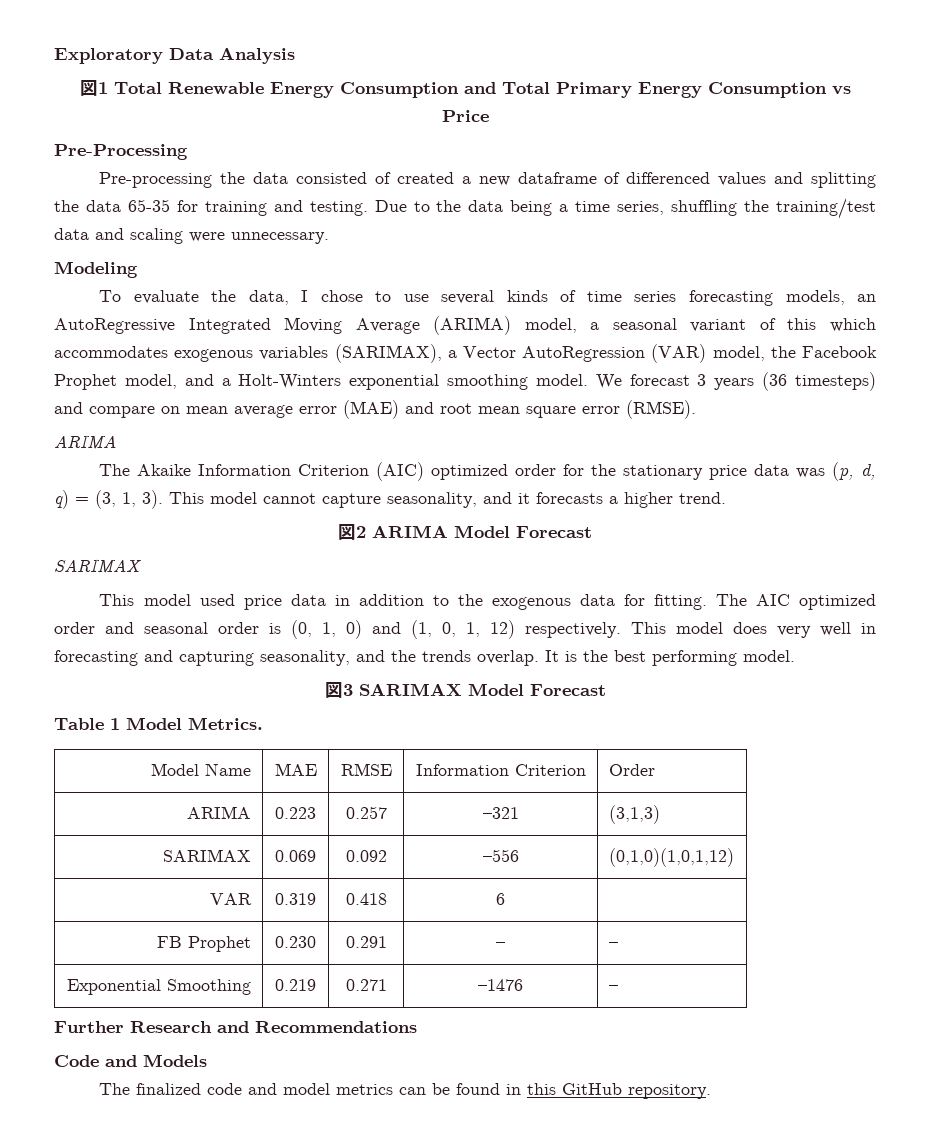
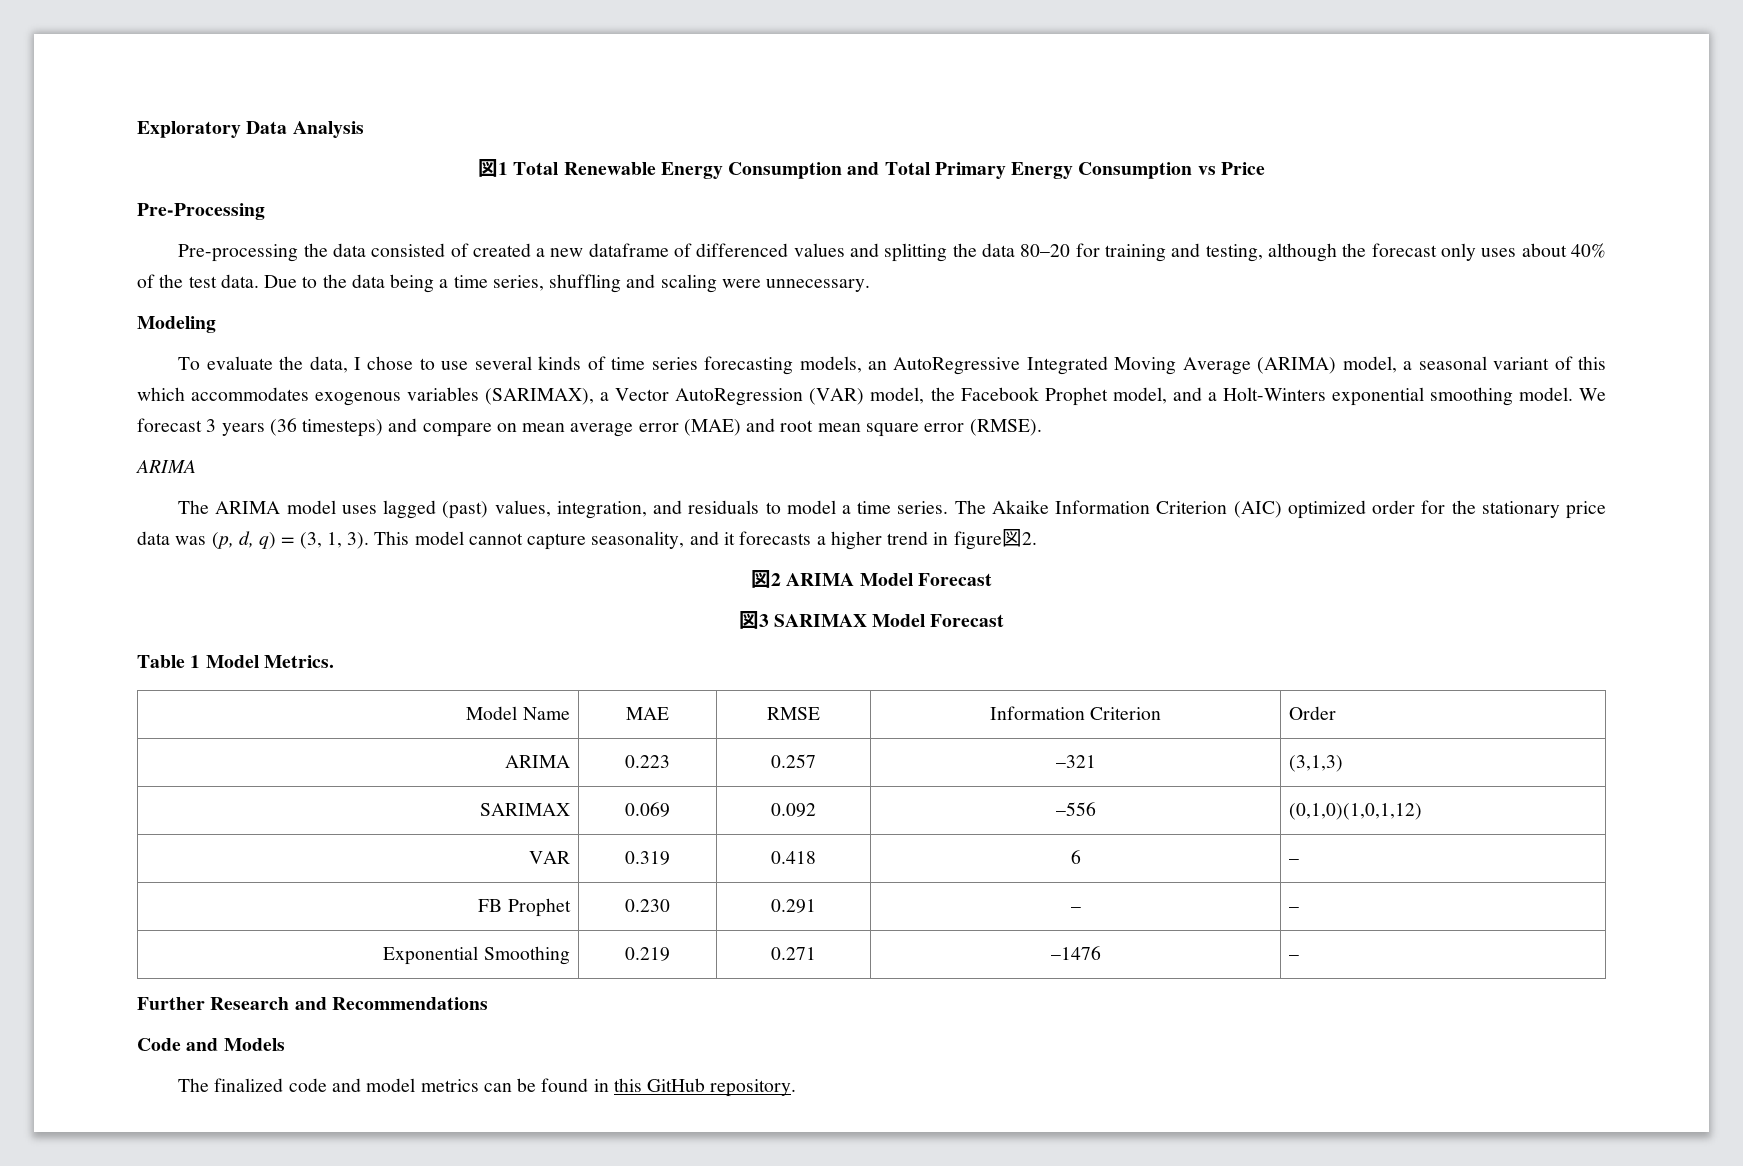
- Pre-processing the data consisted of created a new dataframe of differenced values and splitting the data 65-35 for training and testing.
+ Pre-processing the data consisted of created a new dataframe of differenced values and splitting the data 80–20 for training and testing, although the forecast only uses about 40% of the test data.
- Due to the data being a time series, shuffling the training/test data and scaling were unnecessary.
+ Due to the data being a time series, shuffling and scaling were unnecessary.
- The Akaike Information Criterion (AIC) optimized order for the stationary price data was (p, d, q) = (3, 1, 3).
+ The ARIMA model uses lagged (past) values, integration, and residuals to model a time series. The Akaike Information Criterion (AIC) optimized order for the stationary price data was (p, d, q) = (3, 1, 3).
- This model cannot capture seasonality, and it forecasts a higher trend.
+ This model cannot capture seasonality, and it forecasts a higher trend in figure図2.
  図2 ARIMA Model Forecast
- SARIMAX
- This model used price data in addition to the exogenous data for fitting. The AIC optimized order and seasonal order is (0, 1, 0) and (1, 0, 1, 12) respectively. This model does very well in forecasting and capturing seasonality, and the trends overlap. It is the best performing model.
- VAR | 0.319 | 0.418 | 6 |
+ VAR | 0.319 | 0.418 | 6 | –

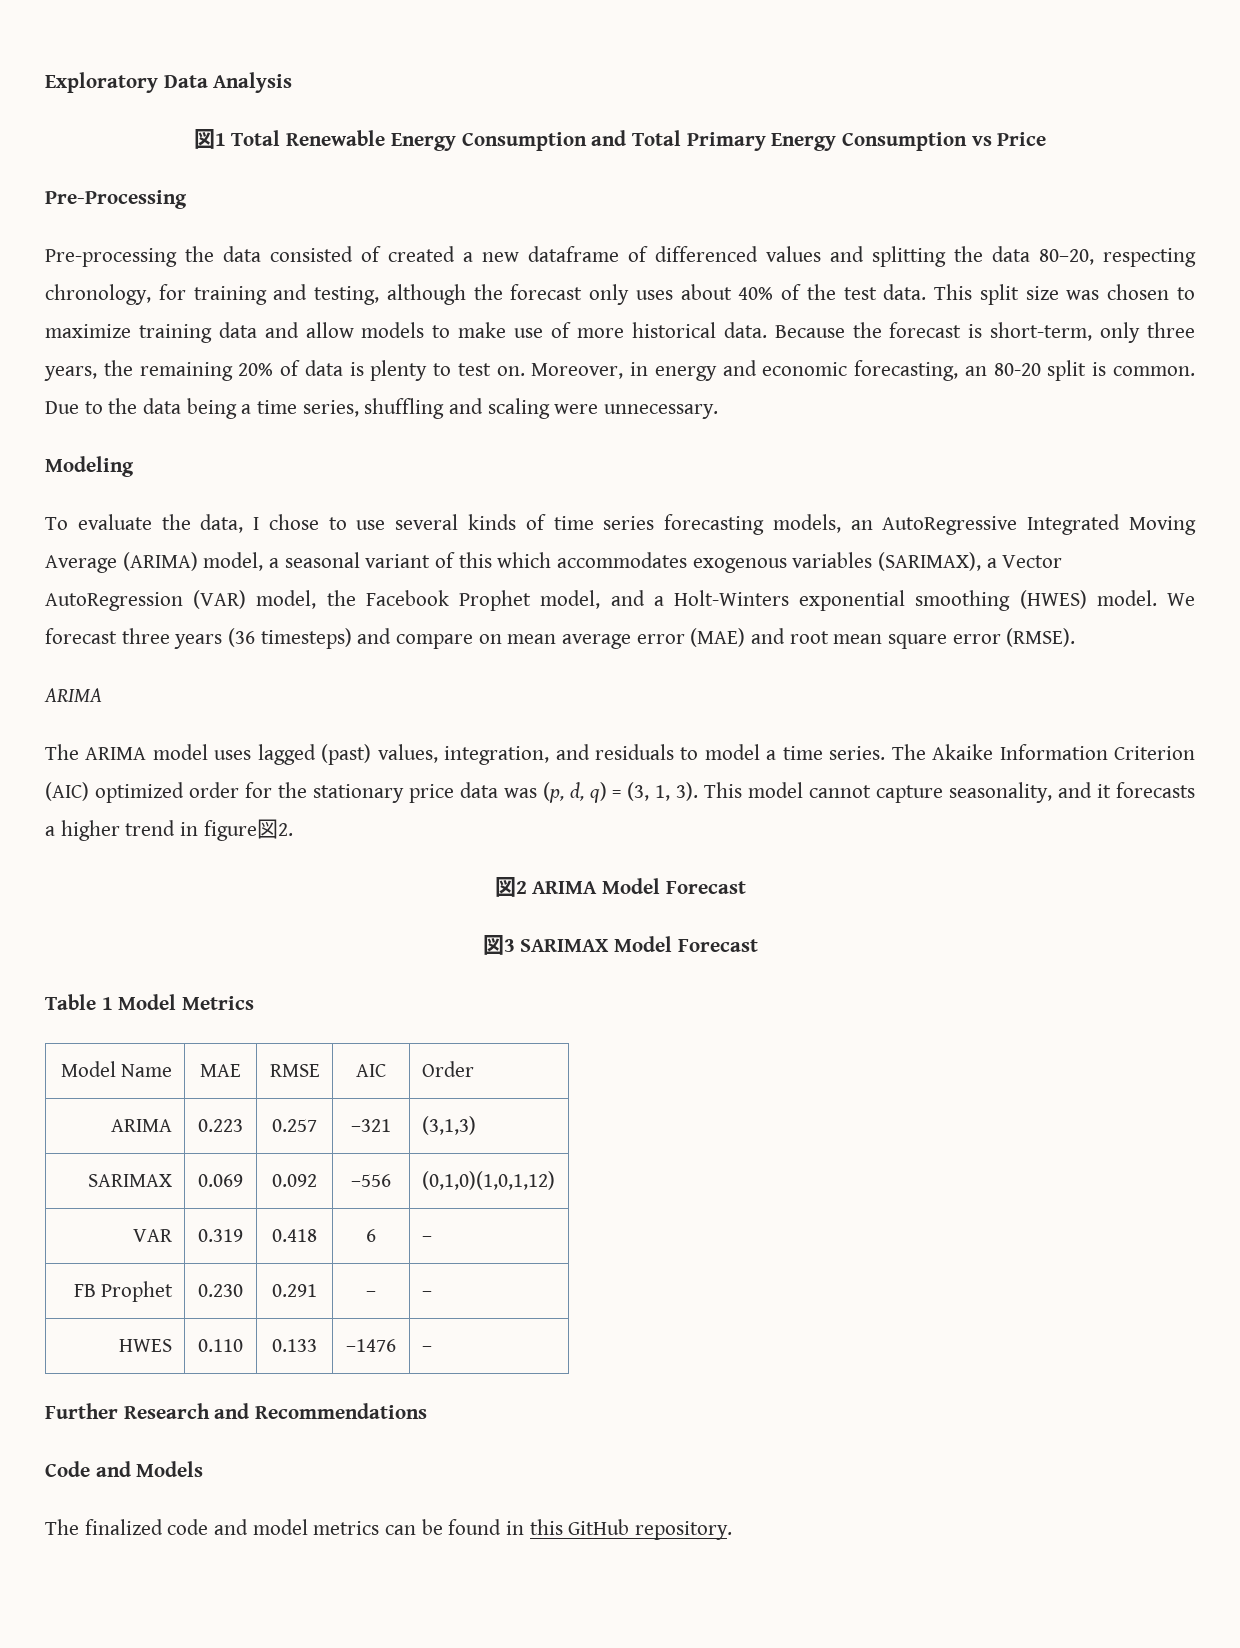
- Pre-processing the data consisted of created a new dataframe of differenced values and splitting the data 80–20 for training and testing, although the forecast only uses about 40% of the test data.
+ Pre-processing the data consisted of created a new dataframe of differenced values and splitting the data 80–20, respecting chronology, for training and testing, although the forecast only uses about 40% of the test data.
+ This split size was chosen to maximize training data and allow models to make use of more historical data. Because the forecast is short-term, only three years, the remaining 20% of data is plenty to test on. Moreover, in energy and economic forecasting, an 80-20 split is common.
- To evaluate the data, I chose to use several kinds of time series forecasting models, an AutoRegressive Integrated Moving Average (ARIMA) model, a seasonal variant of this which accommodates exogenous variables (SARIMAX), a Vector AutoRegression (VAR) model, the Facebook Prophet model, and a Holt-Winters exponential smoothing model.
+ To evaluate the data, I chose to use several kinds of time series forecasting models, an AutoRegressive Integrated Moving Average (ARIMA) model, a seasonal variant of this which accommodates exogenous variables (SARIMAX), a Vector AutoRegression (VAR) model, the Facebook Prophet model, and a Holt-Winters exponential smoothing (HWES) model.
- We forecast 3 years (36 timesteps) and compare on mean average error (MAE) and root mean square error (RMSE).
+ We forecast three years (36 timesteps) and compare on mean average error (MAE) and root mean square error (RMSE).
- Table 1 Model Metrics.
+ Table 1 Model Metrics
- Model Name | MAE | RMSE | Information Criterion | Order
+ Model Name | MAE | RMSE | AIC | Order
- Exponential Smoothing | 0.219 | 0.271 | –1476 | –
+ HWES | 0.110 | 0.133 | –1476 | –

